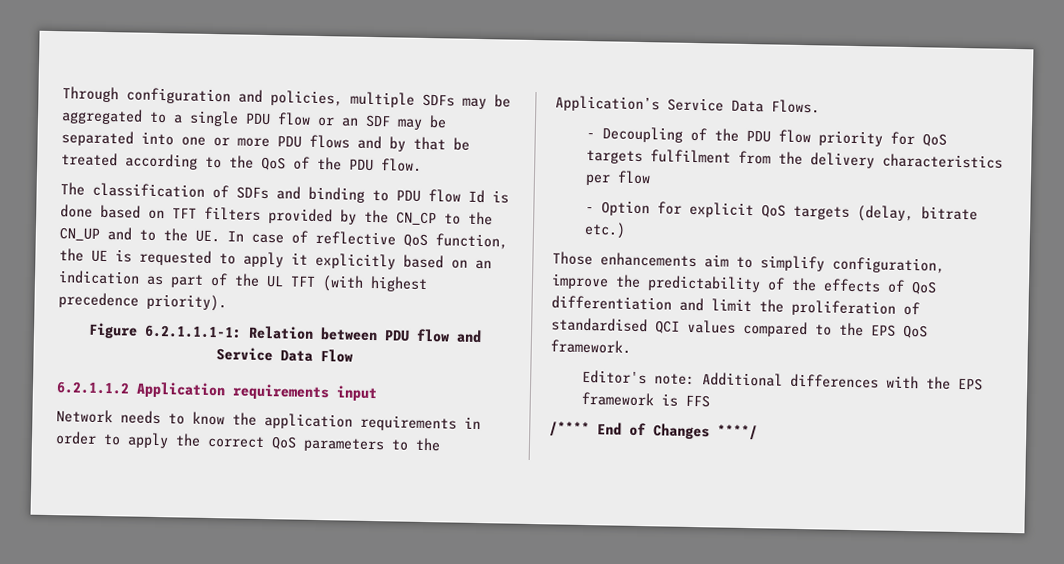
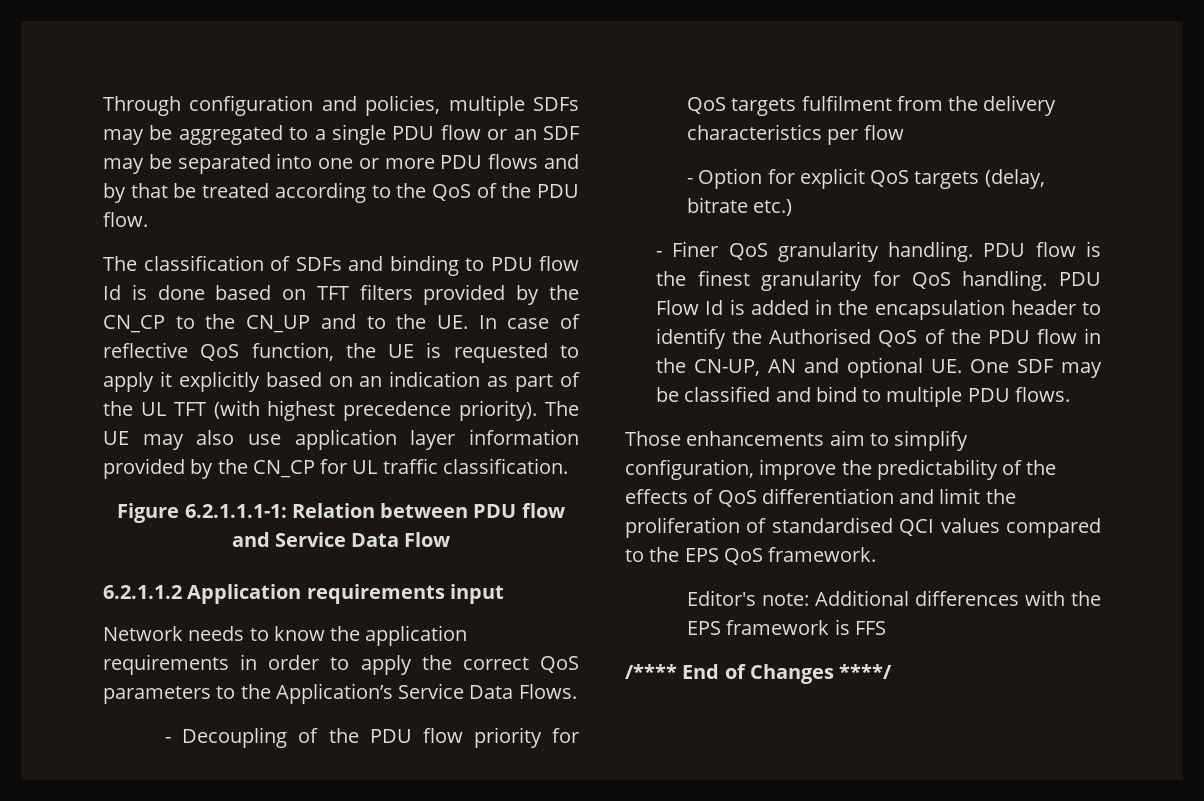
+ The UE may also use application layer information provided by the CN_CP for UL traffic classification.
+ - Finer QoS granularity handling. PDU flow is the finest granularity for QoS handling. PDU Flow Id is added in the encapsulation header to identify the Authorised QoS of the PDU flow in the CN-UP, AN and optional UE. One SDF may be classified and bind to multiple PDU flows.

